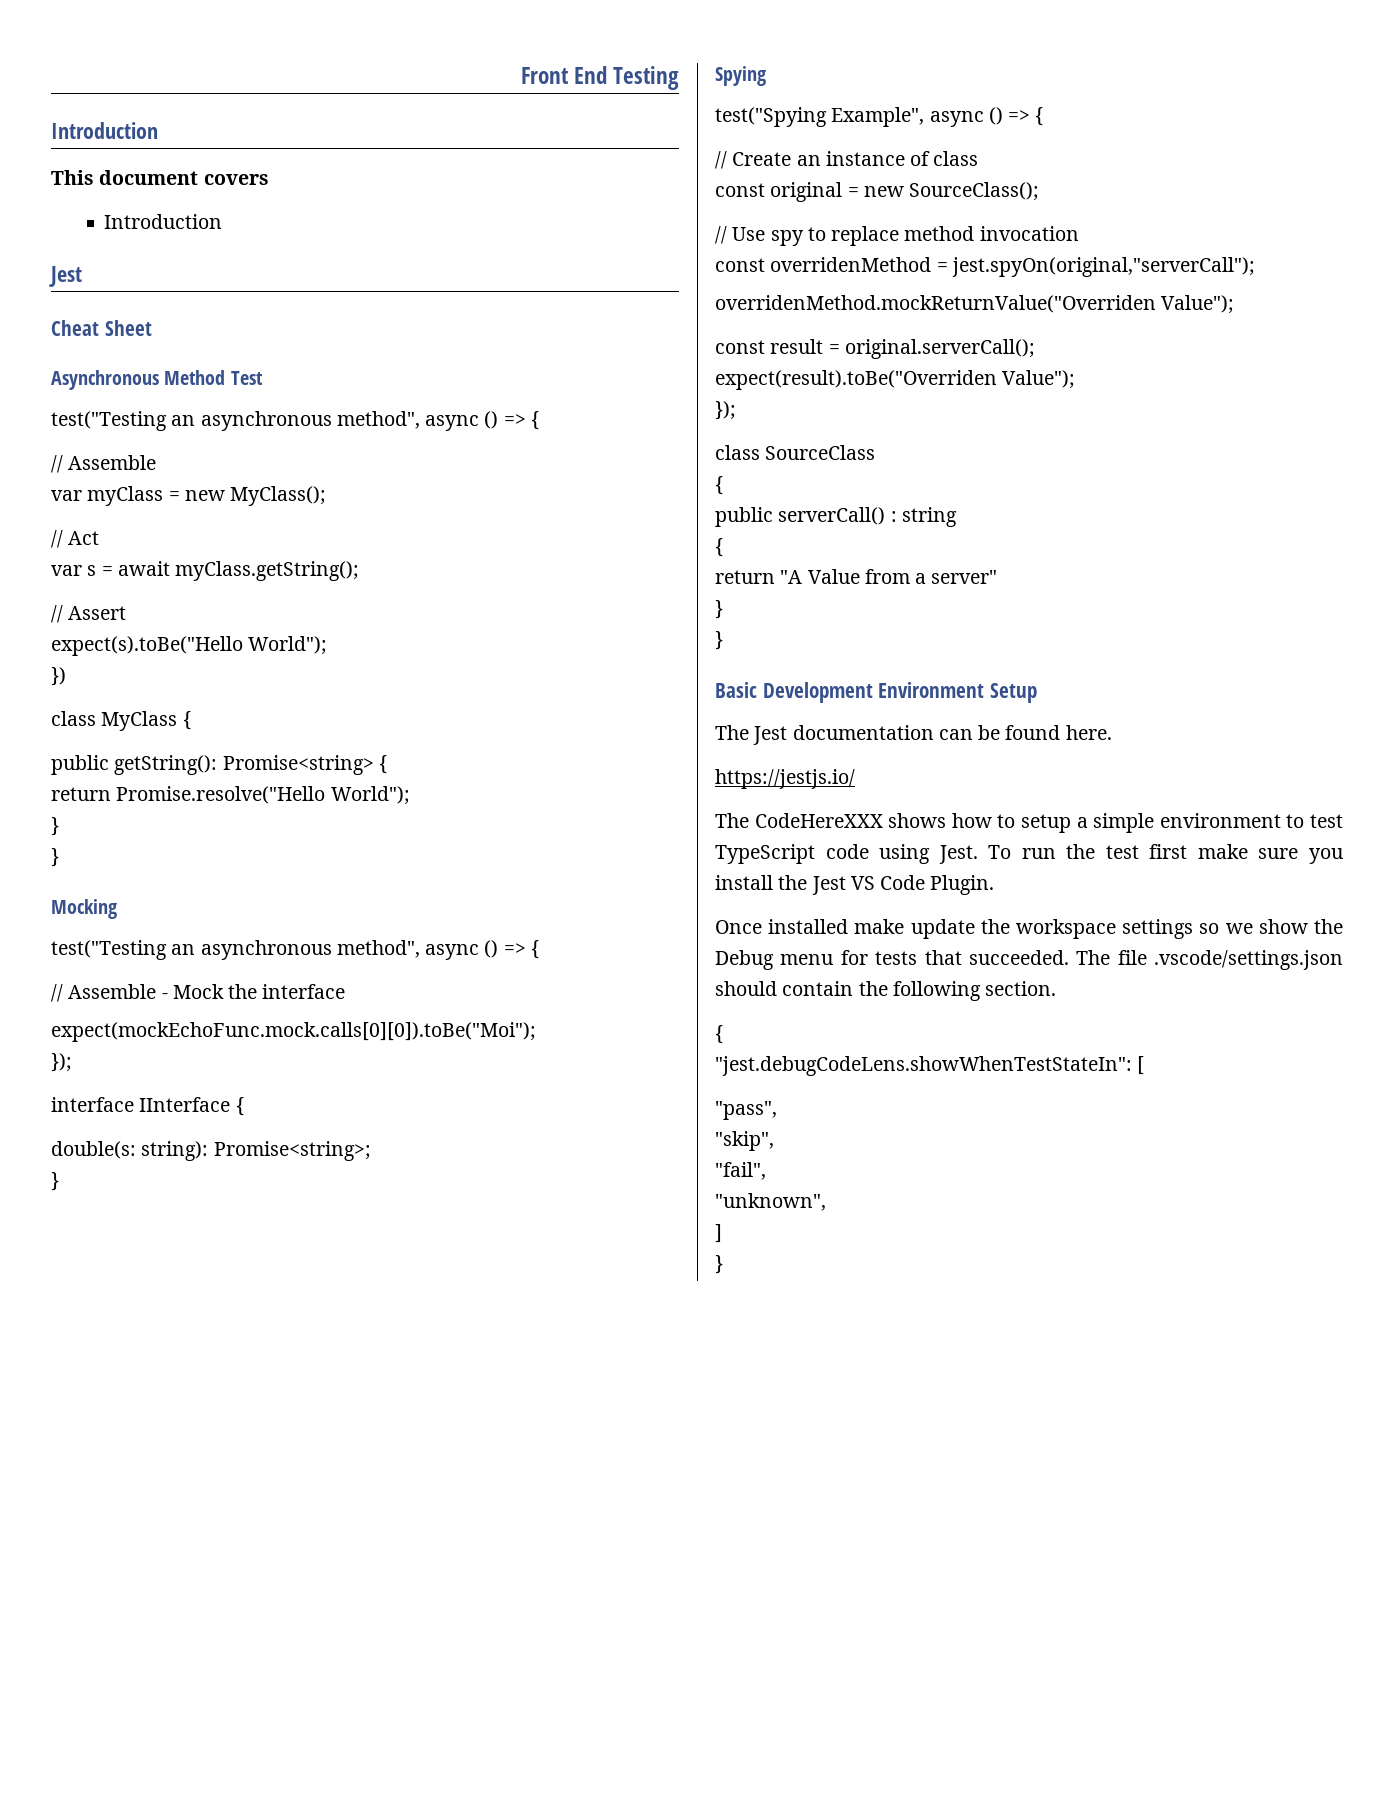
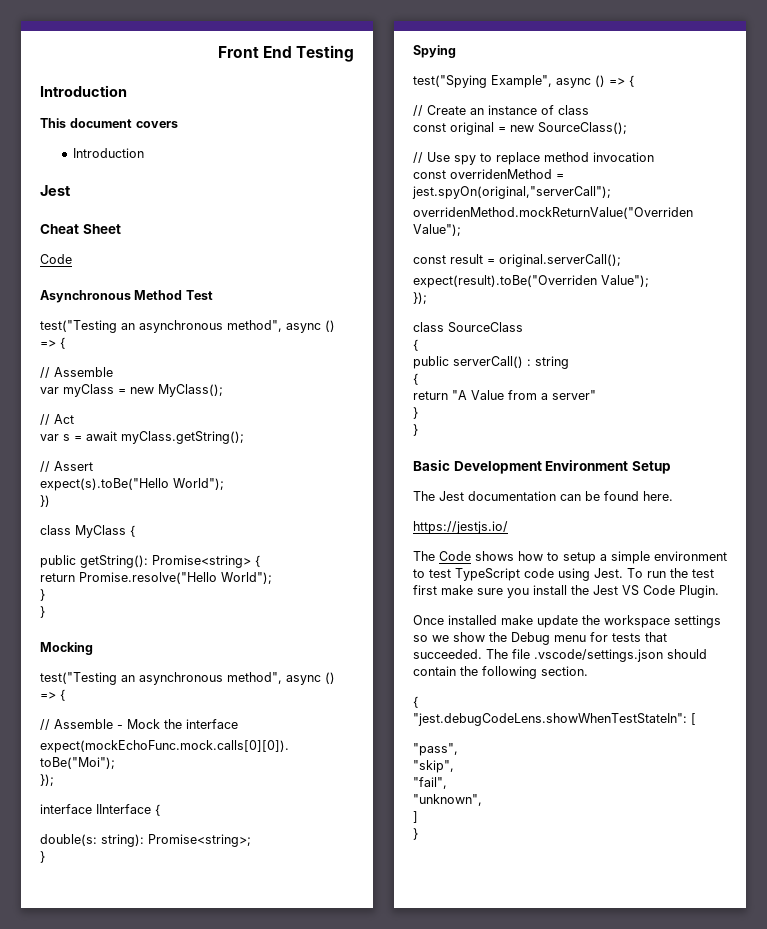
  Cheat Sheet
+ Code
- The CodeHereXXX shows how to setup a simple environment to test TypeScript code using Jest.
+ The Code shows how to setup a simple environment to test TypeScript code using Jest.

